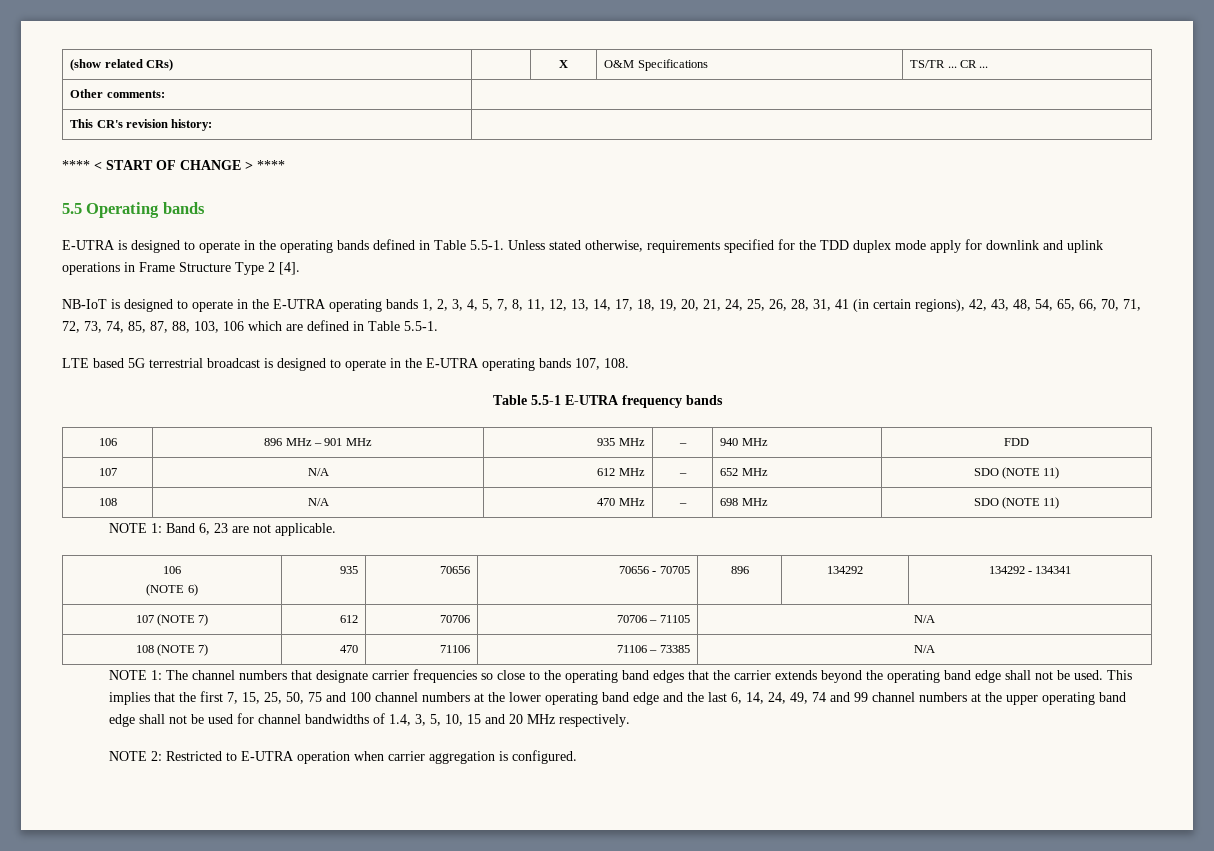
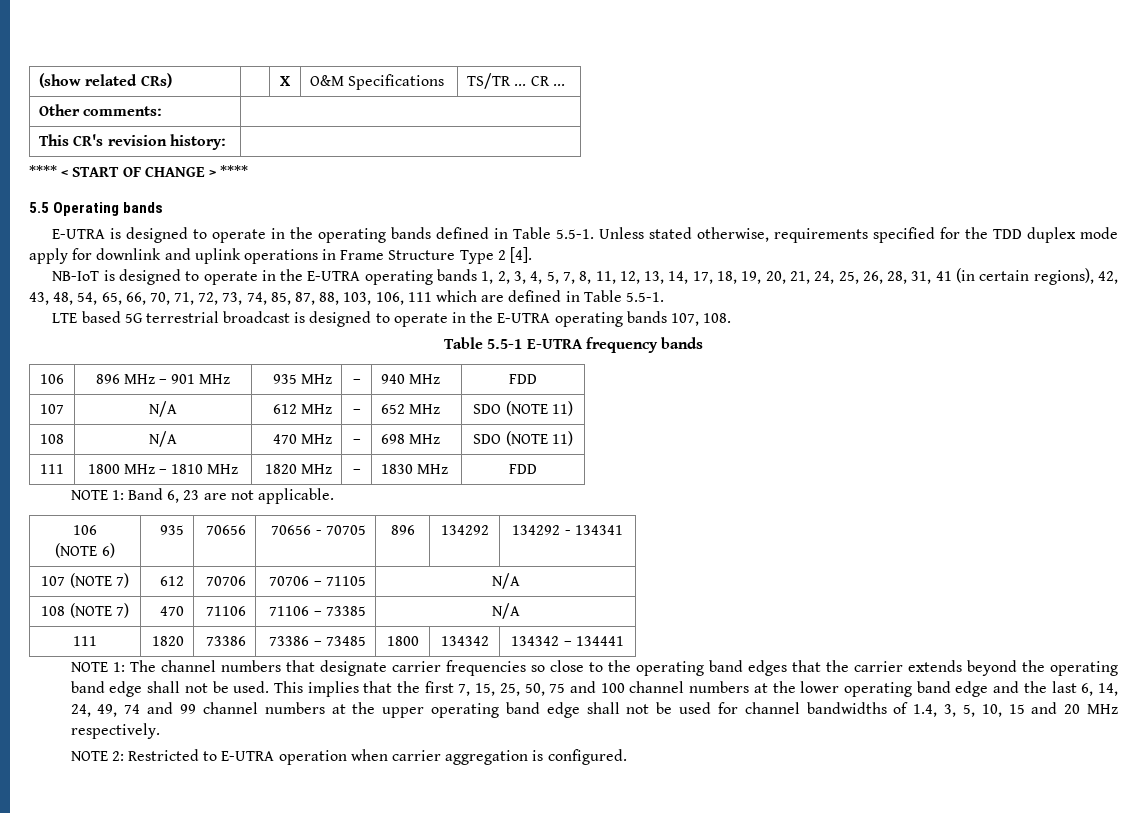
- NB-IoT is designed to operate in the E-UTRA operating bands 1, 2, 3, 4, 5, 7, 8, 11, 12, 13, 14, 17, 18, 19, 20, 21, 24, 25, 26, 28, 31, 41 (in certain regions), 42, 43, 48, 54, 65, 66, 70, 71, 72, 73, 74, 85, 87, 88, 103, 106 which are defined in Table 5.5-1.
+ NB-IoT is designed to operate in the E-UTRA operating bands 1, 2, 3, 4, 5, 7, 8, 11, 12, 13, 14, 17, 18, 19, 20, 21, 24, 25, 26, 28, 31, 41 (in certain regions), 42, 43, 48, 54, 65, 66, 70, 71, 72, 73, 74, 85, 87, 88, 103, 106, 111 which are defined in Table 5.5-1.
+ 111 | 1800 MHz – 1810 MHz | 1820 MHz | – | 1830 MHz | FDD
+ 111 | 1820 | 73386 | 73386 – 73485 | 1800 | 134342 | 134342 – 134441

